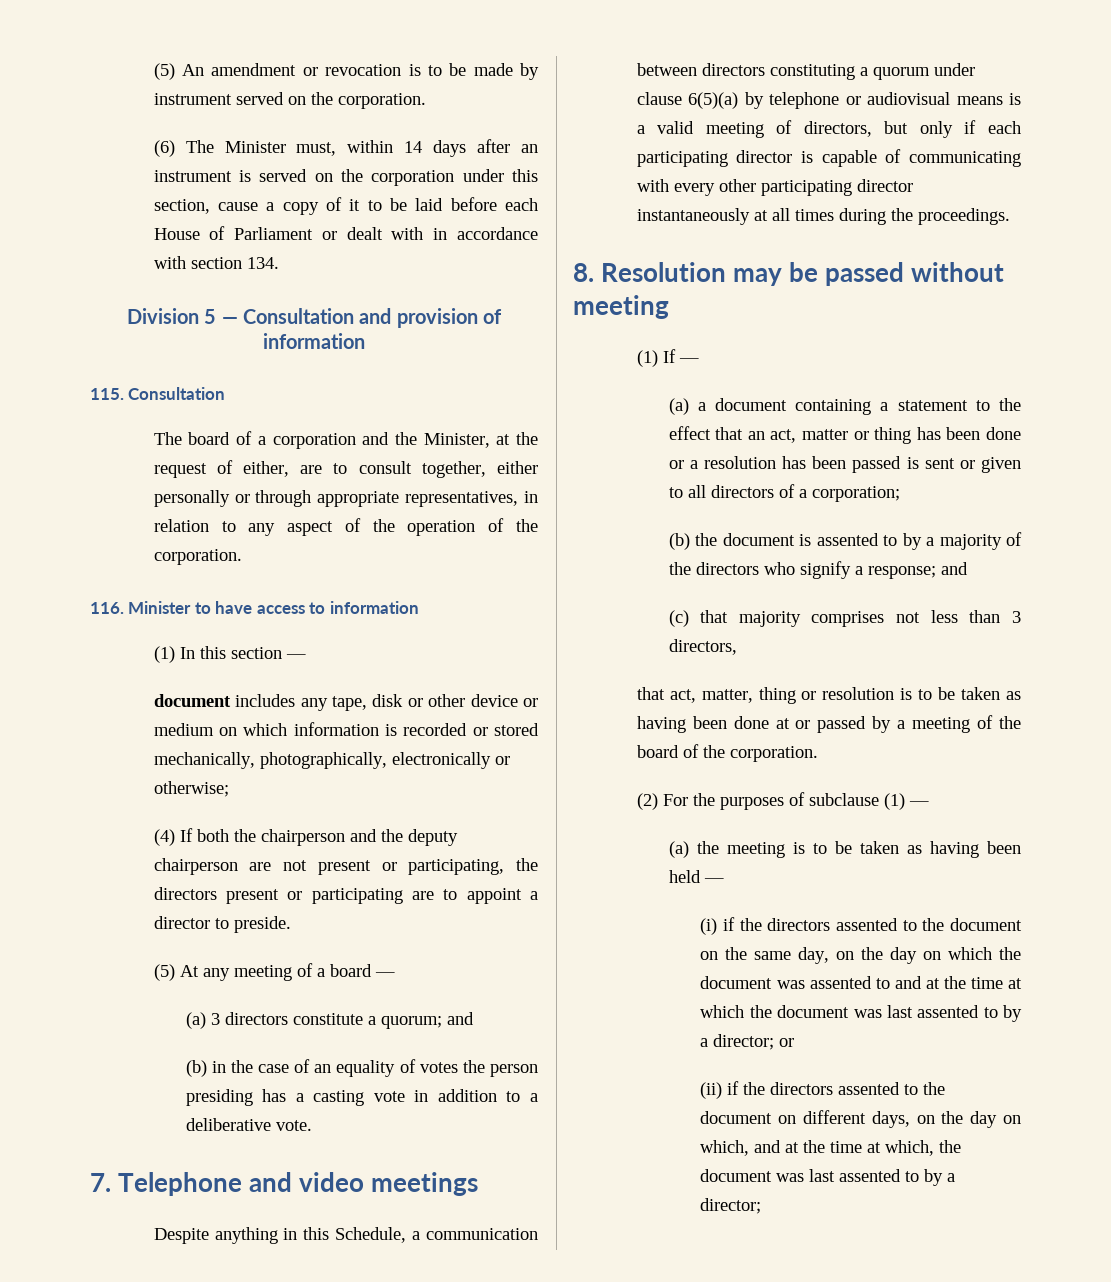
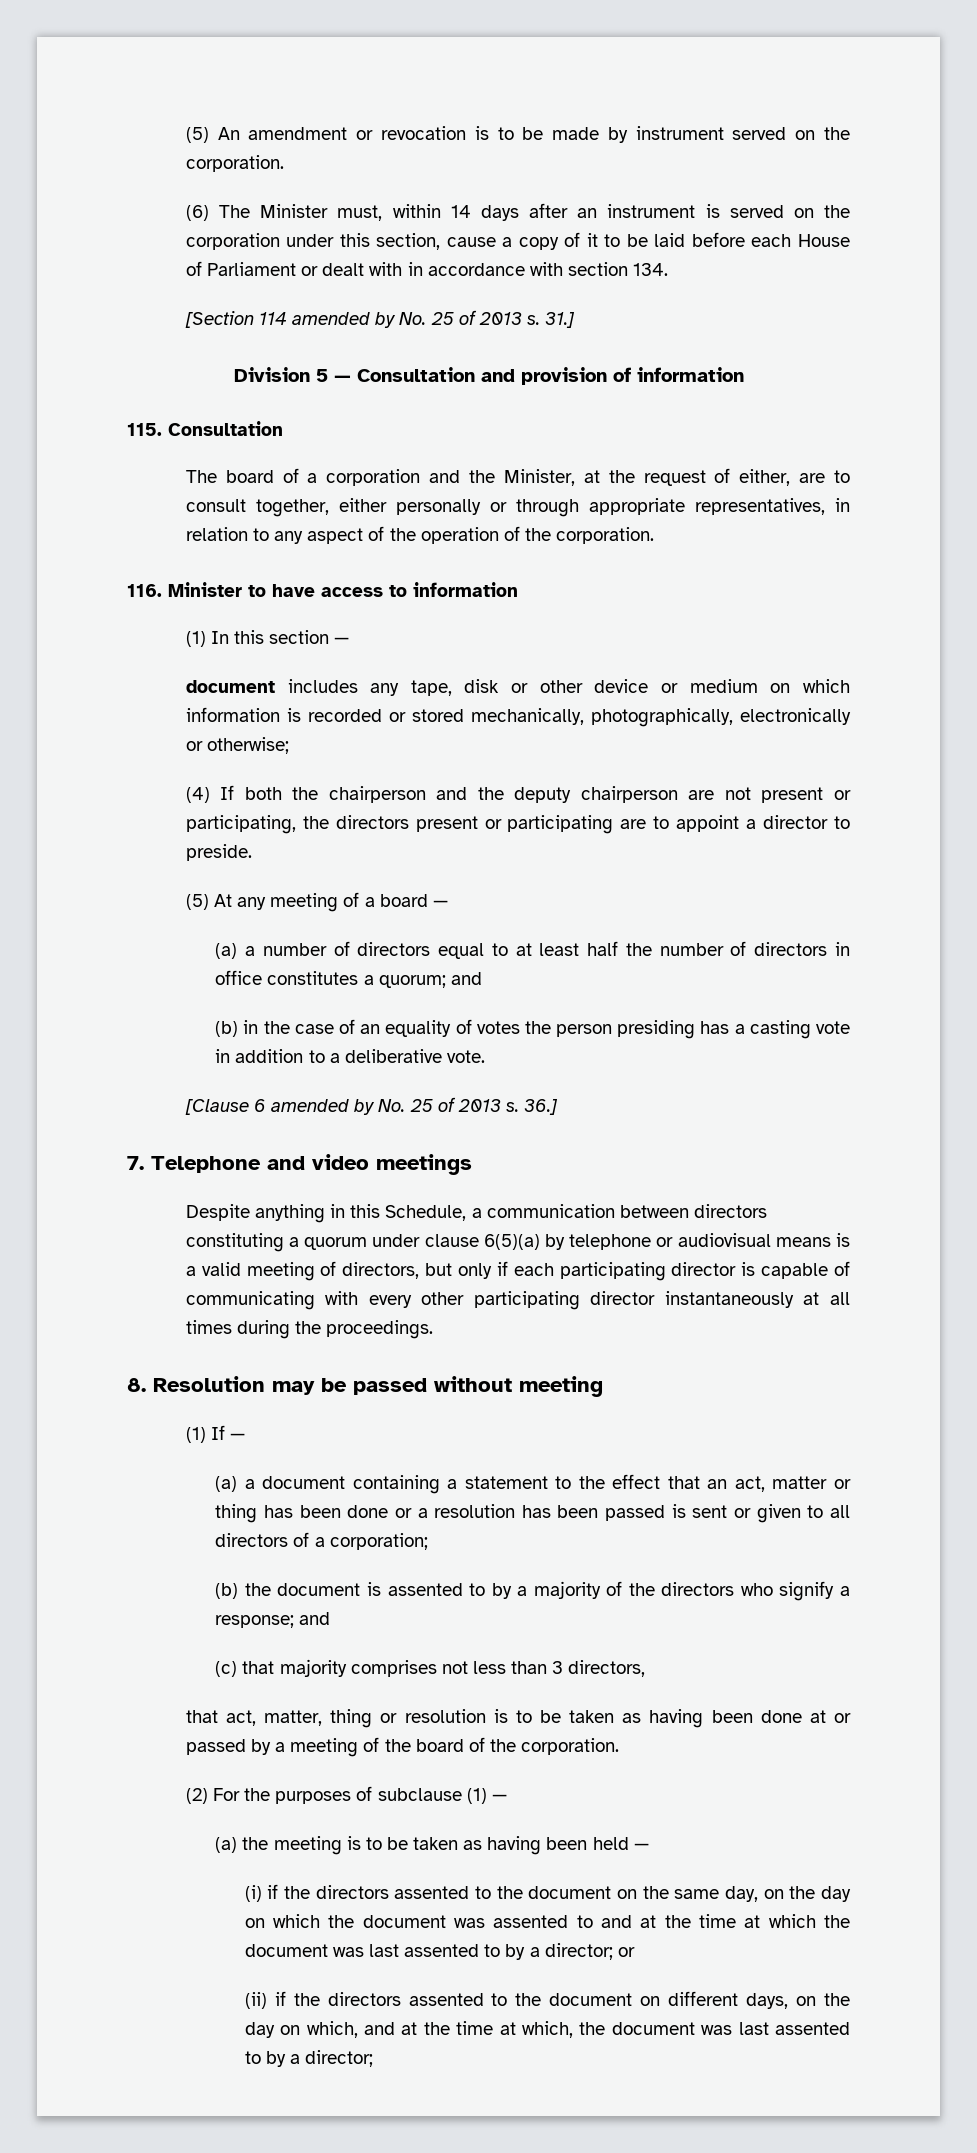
+ [Section 114 amended by No. 25 of 2013 s. 31.]
- (a) 3 directors constitute a quorum; and
+ (a) a number of directors equal to at least half the number of directors in office constitutes a quorum; and
+ [Clause 6 amended by No. 25 of 2013 s. 36.]

